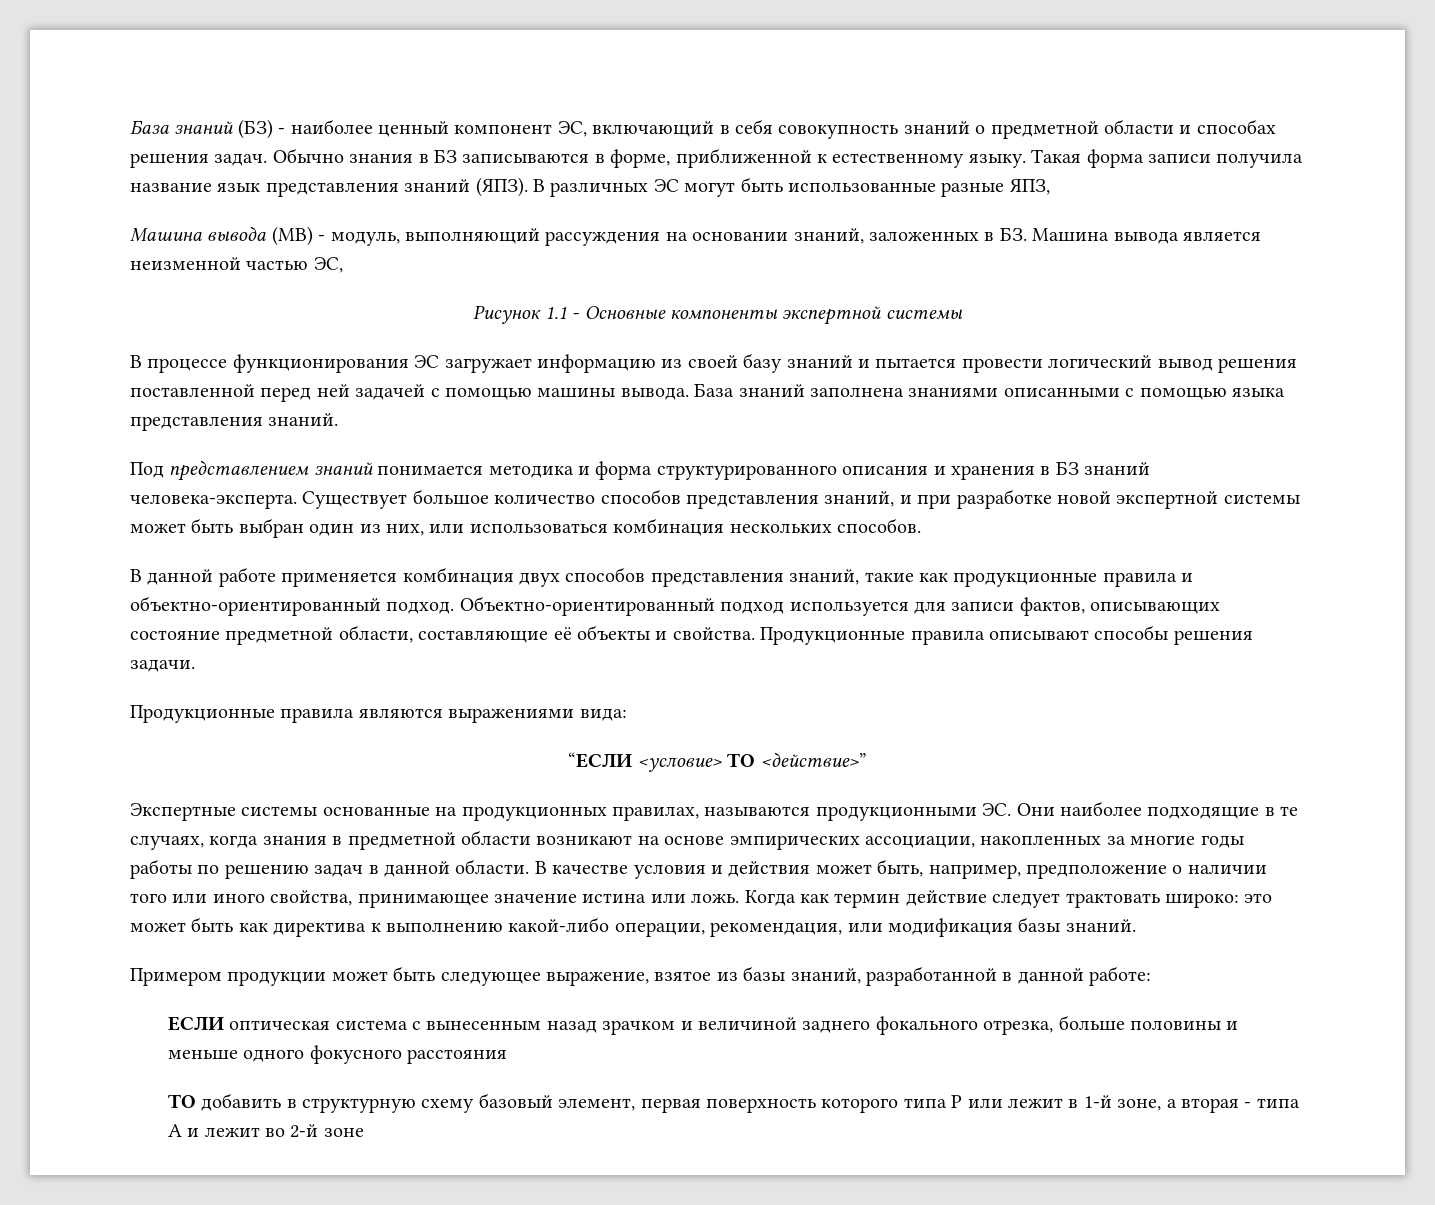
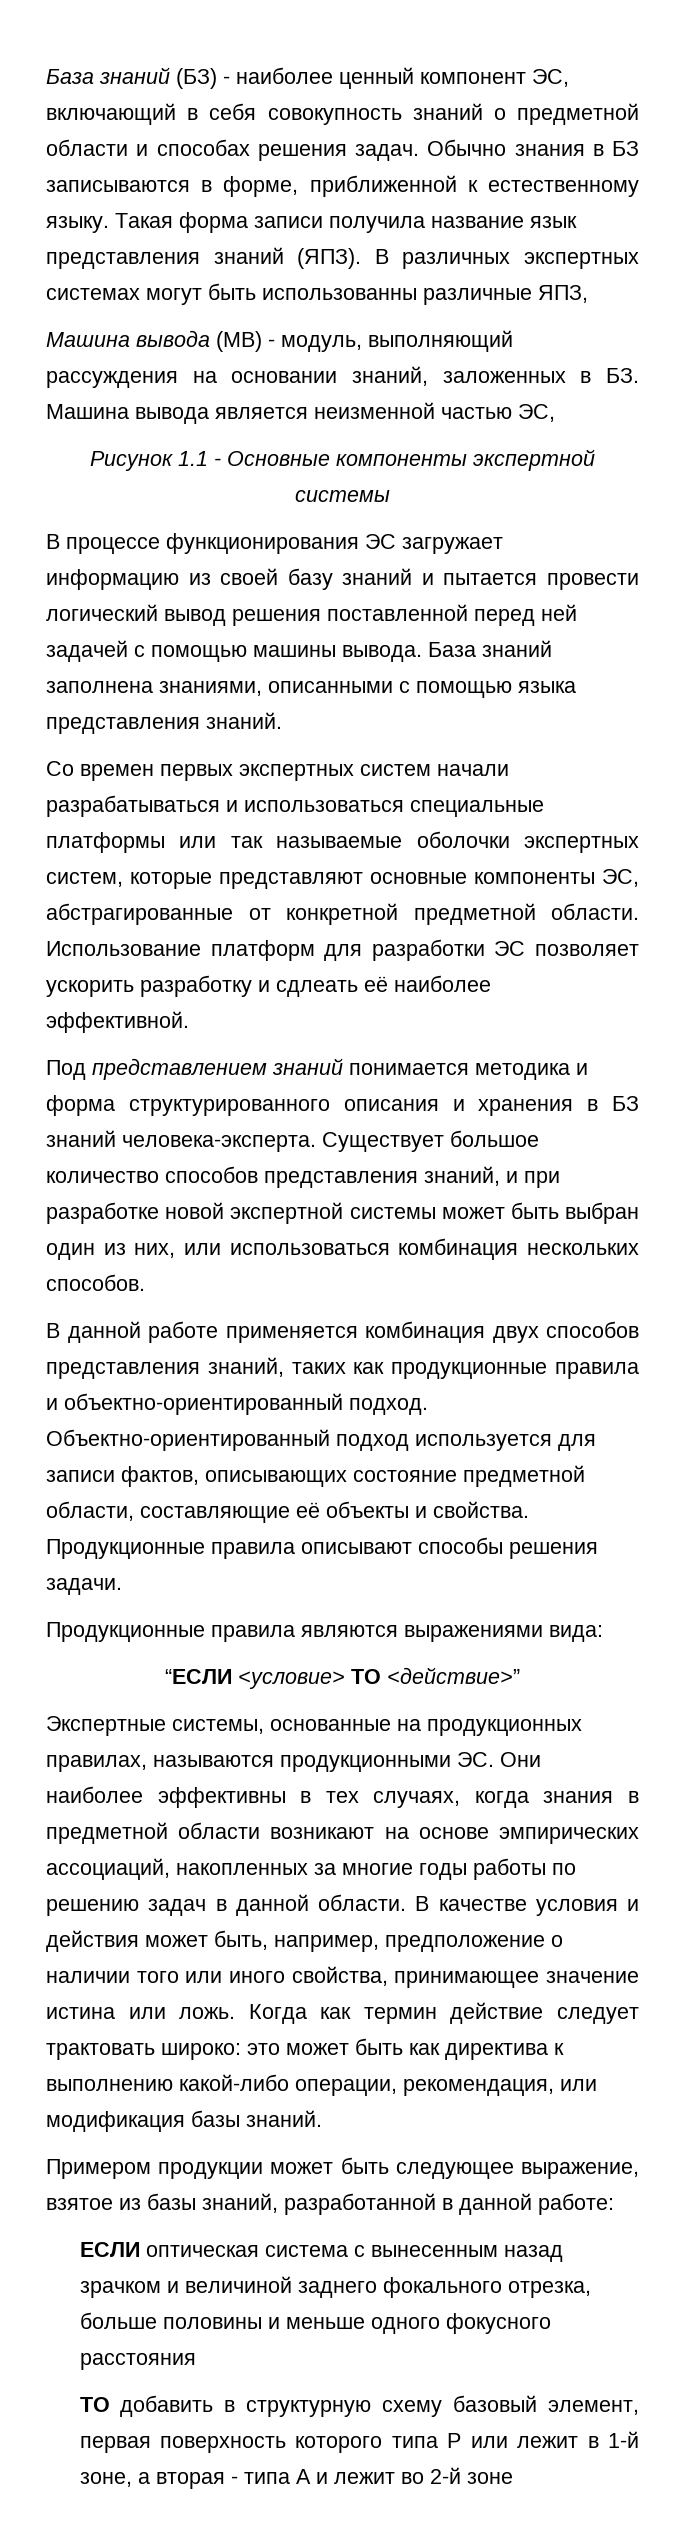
- В различных ЭС могут быть использованные разные ЯПЗ,
+ В различных экспертных системах могут быть использованны различные ЯПЗ,
- База знаний заполнена знаниями описанными с помощью языка представления знаний.
+ База знаний заполнена знаниями, описанными с помощью языка представления знаний.
+ Со времен первых экспертных систем начали разрабатываться и использоваться специальные платформы или так называемые оболочки экспертных систем, которые представляют основные компоненты ЭС, абстрагированные от конкретной предметной области. Использование платформ для разработки ЭС позволяет ускорить разработку и сдлеать её наиболее эффективной.
- В данной работе применяется комбинация двух способов представления знаний, такие как продукционные правила и объектно-ориентированный подход.
+ В данной работе применяется комбинация двух способов представления знаний, таких как продукционные правила и объектно-ориентированный подход.
- Экспертные системы основанные на продукционных правилах, называются продукционными ЭС. Они наиболее подходящие в те случаях, когда знания в предметной области возникают на основе эмпирических ассоциации, накопленных за многие годы работы по решению задач в данной области.
+ Экспертные системы, основанные на продукционных правилах, называются продукционными ЭС. Они наиболее эффективны в тех случаях, когда знания в предметной области возникают на основе эмпирических ассоциаций, накопленных за многие годы работы по решению задач в данной области.

